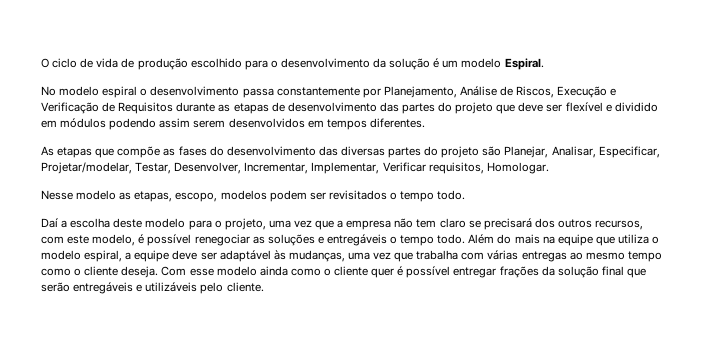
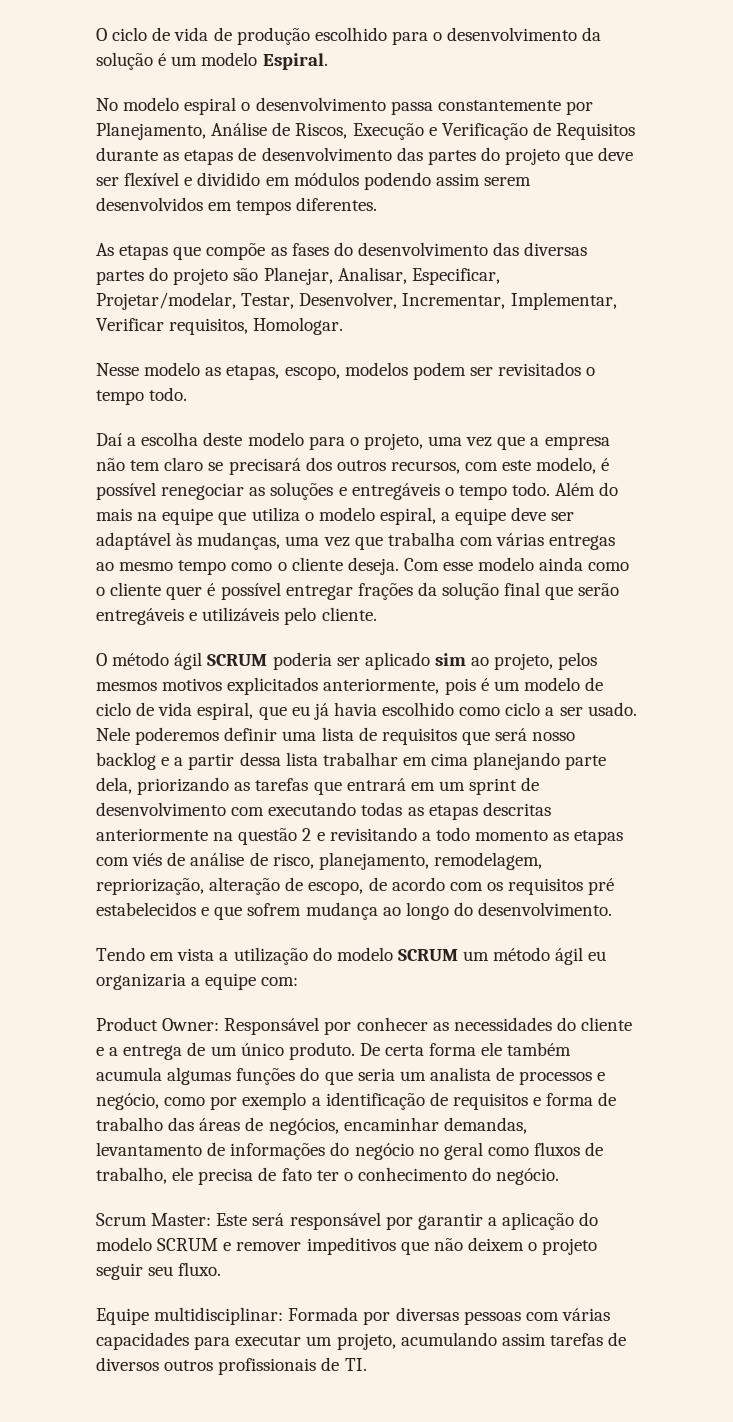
+ O método ágil SCRUM poderia ser aplicado sim ao projeto, pelos mesmos motivos explicitados anteriormente, pois é um modelo de ciclo de vida espiral, que eu já havia escolhido como ciclo a ser usado. Nele poderemos definir uma lista de requisitos que será nosso backlog e a partir dessa lista trabalhar em cima planejando parte dela, priorizando as tarefas que entrará em um sprint de desenvolvimento com executando todas as etapas descritas anteriormente na questão 2 e revisitando a todo momento as etapas com viés de análise de risco, planejamento, remodelagem, repriorização, alteração de escopo, de acordo com os requisitos pré estabelecidos e que sofrem mudança ao longo do desenvolvimento.
+ Tendo em vista a utilização do modelo SCRUM um método ágil eu organizaria a equipe com:
+ Product Owner: Responsável por conhecer as necessidades do cliente e a entrega de um único produto. De certa forma ele também acumula algumas funções do que seria um analista de processos e negócio, como por exemplo a identificação de requisitos e forma de trabalho das áreas de negócios, encaminhar demandas, levantamento de informações do negócio no geral como fluxos de trabalho, ele precisa de fato ter o conhecimento do negócio.
+ Scrum Master: Este será responsável por garantir a aplicação do modelo SCRUM e remover impeditivos que não deixem o projeto seguir seu fluxo.
+ Equipe multidisciplinar: Formada por diversas pessoas com várias capacidades para executar um projeto, acumulando assim tarefas de diversos outros profissionais de TI.

